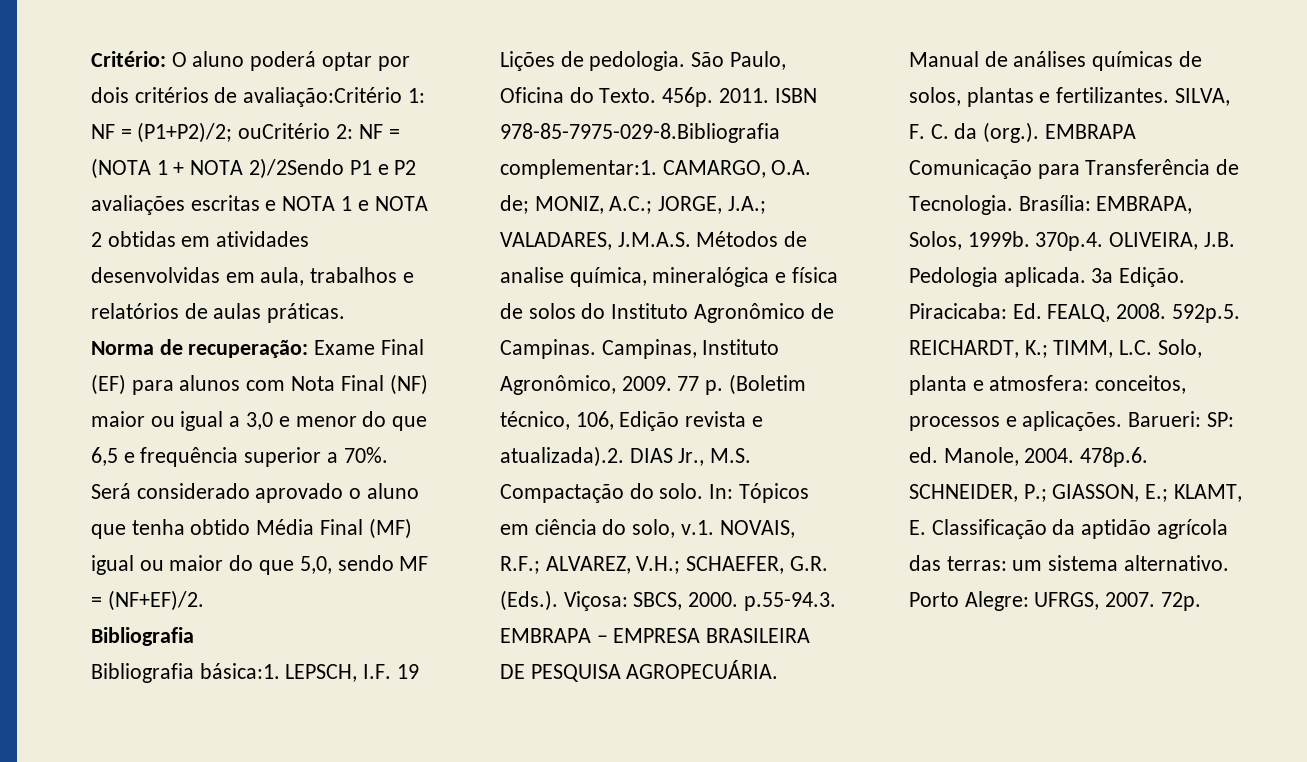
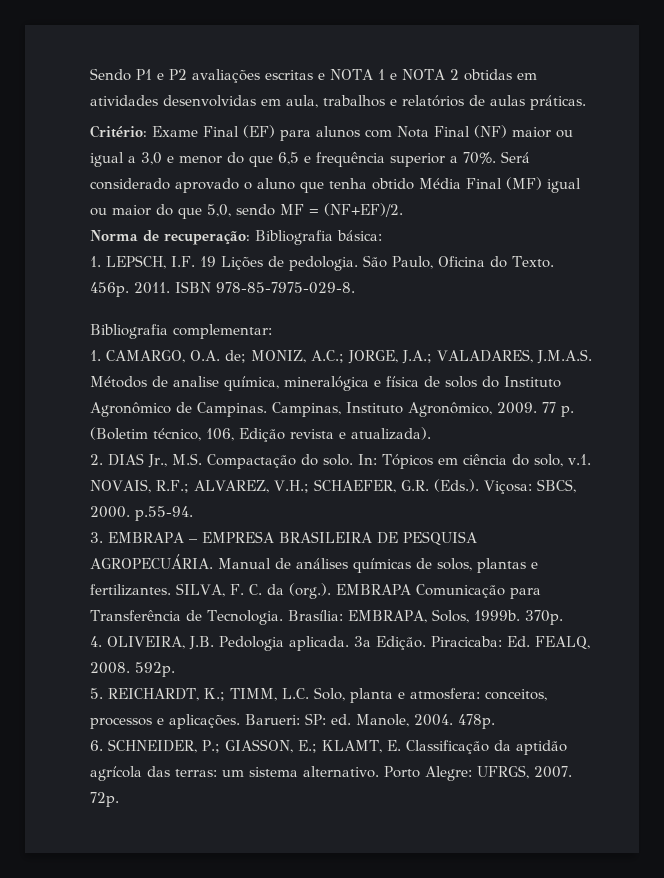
- Critério: O aluno poderá optar por dois critérios de avaliação:Critério 1: NF = (P1+P2)/2; ouCritério 2: NF = (NOTA 1 + NOTA 2)/2Sendo P1 e P2 avaliações escritas e NOTA 1 e NOTA 2 obtidas em atividades desenvolvidas em aula, trabalhos e relatórios de aulas práticas.
+ Sendo P1 e P2 avaliações escritas e NOTA 1 e NOTA 2 obtidas em atividades desenvolvidas em aula, trabalhos e relatórios de aulas práticas.
- Norma de recuperação: Exame Final (EF) para alunos com Nota Final (NF) maior ou igual a 3,0 e menor do que 6,5 e frequência superior a 70%.
+ Critério: Exame Final (EF) para alunos com Nota Final (NF) maior ou igual a 3,0 e menor do que 6,5 e frequência superior a 70%.
  Será considerado aprovado o aluno que tenha obtido Média Final (MF) igual ou maior do que 5,0, sendo MF = (NF+EF)/2.
- Bibliografia
- Bibliografia básica:1. LEPSCH, I.F. 19 Lições de pedologia.
+ Norma de recuperação: Bibliografia básica:
+ 1. LEPSCH, I.F. 19 Lições de pedologia.
- ISBN 978-85-7975-029-8.Bibliografia complementar:1. CAMARGO, O.A. de; MONIZ, A.C.; JORGE, J.A.; VALADARES, J.M.A.S. Métodos de analise química, mineralógica e física de solos do Instituto Agronômico de Campinas.
+ ISBN 978-85-7975-029-8.
+ Bibliografia complementar:
+ 1. CAMARGO, O.A. de; MONIZ, A.C.; JORGE, J.A.; VALADARES, J.M.A.S. Métodos de analise química, mineralógica e física de solos do Instituto Agronômico de Campinas.
- 77 p. (Boletim técnico, 106, Edição revista e atualizada).2. DIAS Jr., M.S. Compactação do solo.
+ 77 p. (Boletim técnico, 106, Edição revista e atualizada).
+ 2. DIAS Jr., M.S. Compactação do solo.
- In: Tópicos em ciência do solo, v.1. NOVAIS, R.F.; ALVAREZ, V.H.; SCHAEFER, G.R. (Eds.). Viçosa: SBCS, 2000. p.55-94.3. EMBRAPA – EMPRESA BRASILEIRA DE PESQUISA AGROPECUÁRIA.
+ In: Tópicos em ciência do solo, v.1. NOVAIS, R.F.; ALVAREZ, V.H.; SCHAEFER, G.R. (Eds.). Viçosa: SBCS, 2000. p.55-94.
+ 3. EMBRAPA – EMPRESA BRASILEIRA DE PESQUISA AGROPECUÁRIA.
- 370p.4. OLIVEIRA, J.B. Pedologia aplicada.
+ 370p.
+ 4. OLIVEIRA, J.B. Pedologia aplicada.
- 592p.5. REICHARDT, K.; TIMM, L.C. Solo, planta e atmosfera: conceitos, processos e aplicações.
+ 592p.
+ 5. REICHARDT, K.; TIMM, L.C. Solo, planta e atmosfera: conceitos, processos e aplicações.
- 478p.6. SCHNEIDER, P.; GIASSON, E.; KLAMT, E. Classificação da aptidão agrícola das terras: um sistema alternativo.
+ 478p.
+ 6. SCHNEIDER, P.; GIASSON, E.; KLAMT, E. Classificação da aptidão agrícola das terras: um sistema alternativo.

